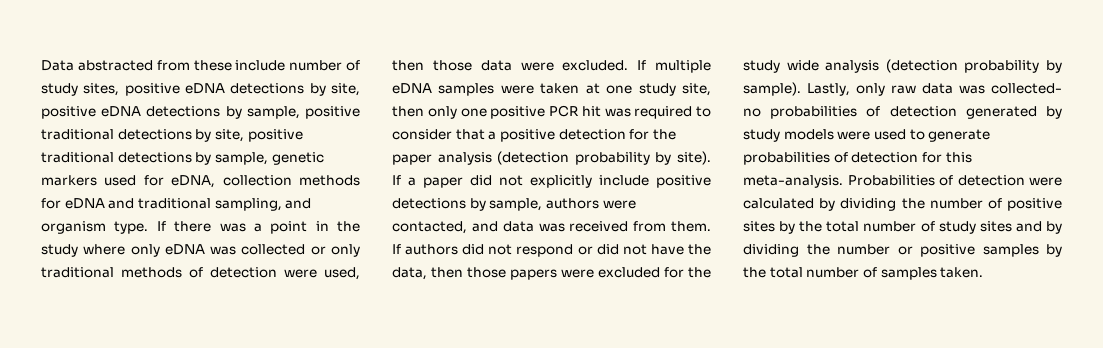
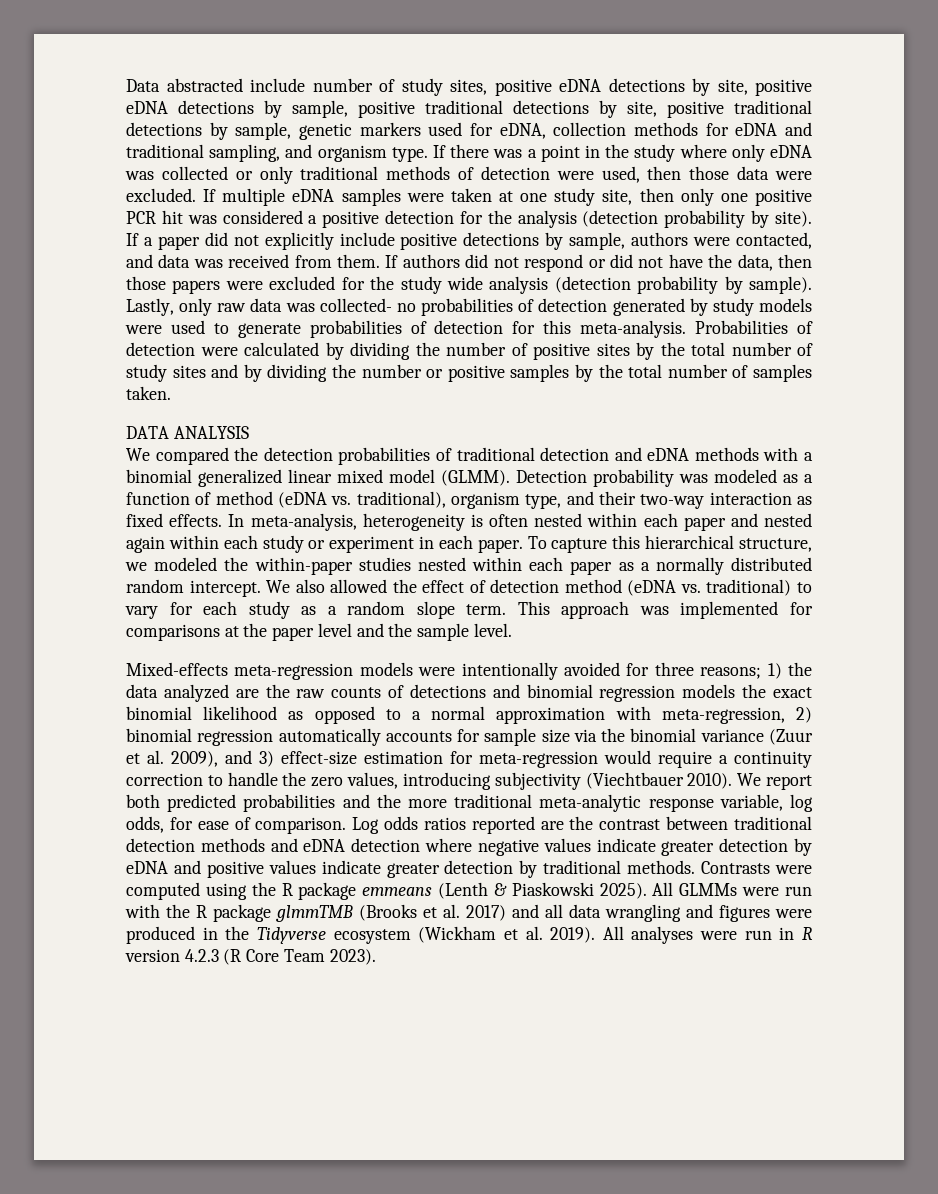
- Data abstracted from these include number of study sites, positive eDNA detections by site, positive eDNA detections by sample, positive traditional detections by site, positive traditional detections by sample, genetic markers used for eDNA, collection methods for eDNA and traditional sampling, and organism type.
+ Data abstracted include number of study sites, positive eDNA detections by site, positive eDNA detections by sample, positive traditional detections by site, positive traditional detections by sample, genetic markers used for eDNA, collection methods for eDNA and traditional sampling, and organism type.
- If multiple eDNA samples were taken at one study site, then only one positive PCR hit was required to consider that a positive detection for the paper analysis (detection probability by site).
+ If multiple eDNA samples were taken at one study site, then only one positive PCR hit was considered a positive detection for the analysis (detection probability by site).
+ DATA ANALYSIS
+ We compared the detection probabilities of traditional detection and eDNA methods with a binomial generalized linear mixed model (GLMM). Detection probability was modeled as a function of method (eDNA vs. traditional), organism type, and their two-way interaction as fixed effects. In meta-analysis, heterogeneity is often nested within each paper and nested again within each study or experiment in each paper. To capture this hierarchical structure, we modeled the within-paper studies nested within each paper as a normally distributed random intercept. We also allowed the effect of detection method (eDNA vs. traditional) to vary for each study as a random slope term. This approach was implemented for comparisons at the paper level and the sample level.
+ Mixed-effects meta-regression models were intentionally avoided for three reasons; 1) the data analyzed are the raw counts of detections and binomial regression models the exact binomial likelihood as opposed to a normal approximation with meta-regression, 2) binomial regression automatically accounts for sample size via the binomial variance (Zuur et al. 2009), and 3) effect-size estimation for meta-regression would require a continuity correction to handle the zero values, introducing subjectivity (Viechtbauer 2010). We report both predicted probabilities and the more traditional meta-analytic response variable, log odds, for ease of comparison. Log odds ratios reported are the contrast between traditional detection methods and eDNA detection where negative values indicate greater detection by eDNA and positive values indicate greater detection by traditional methods. Contrasts were computed using the R package emmeans (Lenth & Piaskowski 2025). All GLMMs were run with the R package glmmTMB (Brooks et al. 2017) and all data wrangling and figures were produced in the Tidyverse ecosystem (Wickham et al. 2019). All analyses were run in R version 4.2.3 (R Core Team 2023).

